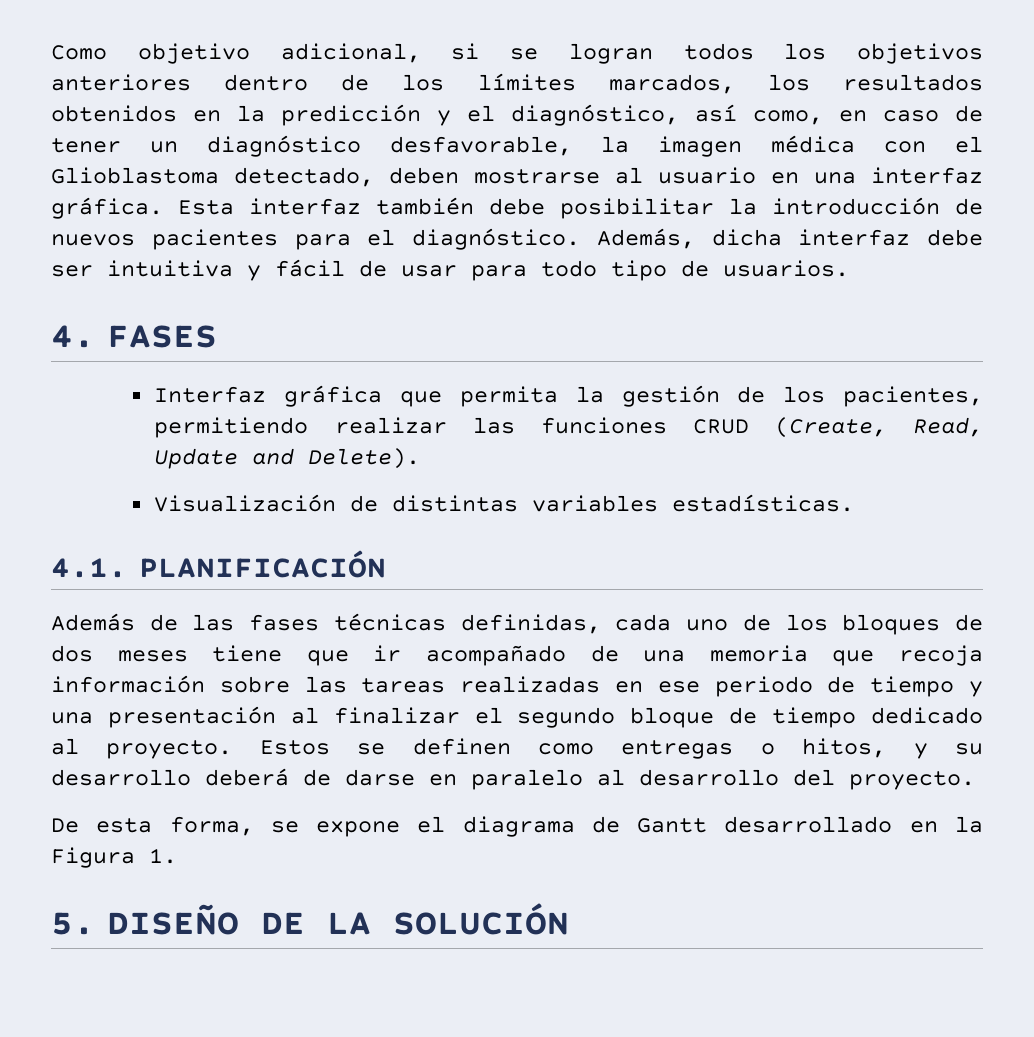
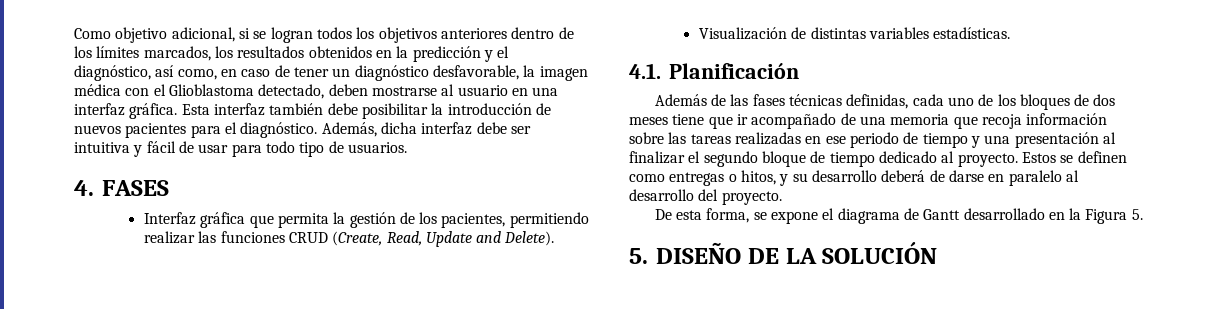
- 4.1. PLANIFICACIÓN
+ 4.1. Planificación
- De esta forma, se expone el diagrama de Gantt desarrollado en la Figura 1.
+ De esta forma, se expone el diagrama de Gantt desarrollado en la Figura 5.

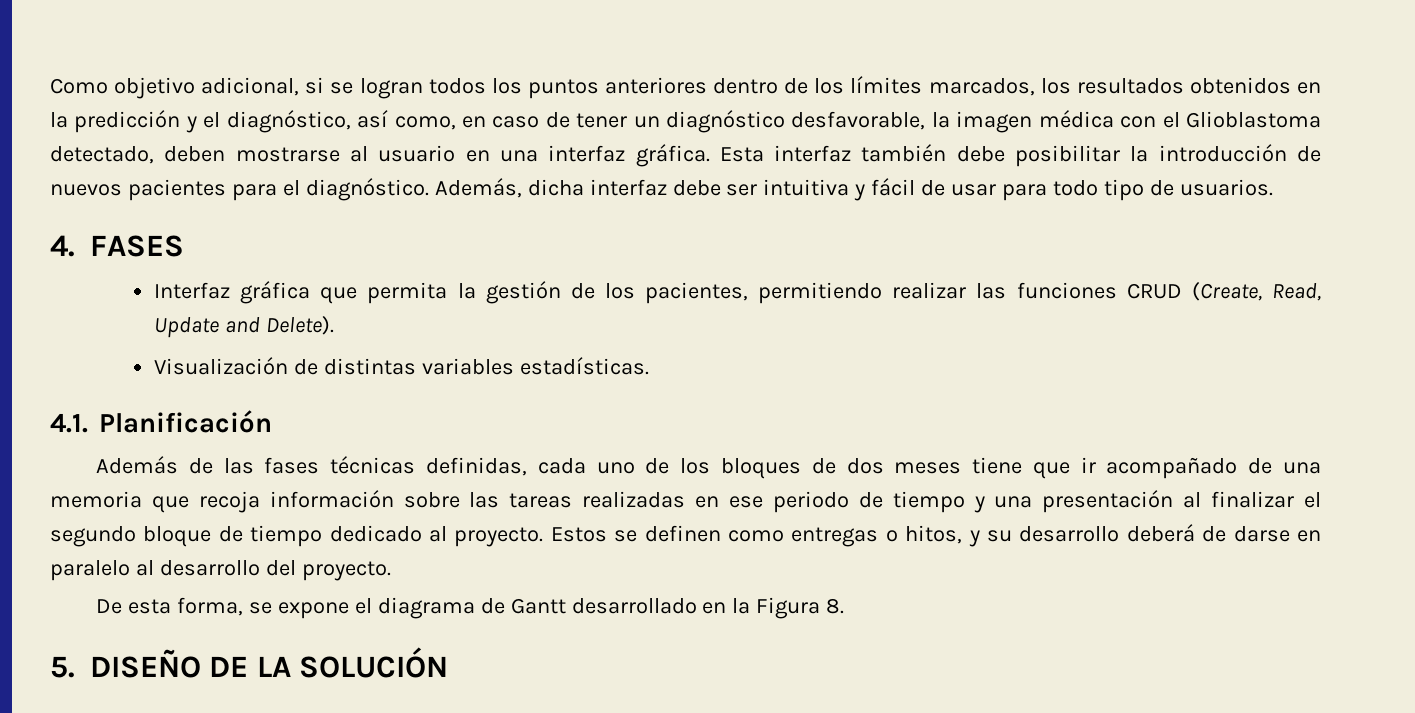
- Como objetivo adicional, si se logran todos los objetivos anteriores dentro de los límites marcados, los resultados obtenidos en la predicción y el diagnóstico, así como, en caso de tener un diagnóstico desfavorable, la imagen médica con el Glioblastoma detectado, deben mostrarse al usuario en una interfaz gráfica.
+ Como objetivo adicional, si se logran todos los puntos anteriores dentro de los límites marcados, los resultados obtenidos en la predicción y el diagnóstico, así como, en caso de tener un diagnóstico desfavorable, la imagen médica con el Glioblastoma detectado, deben mostrarse al usuario en una interfaz gráfica.
- De esta forma, se expone el diagrama de Gantt desarrollado en la Figura 5.
+ De esta forma, se expone el diagrama de Gantt desarrollado en la Figura 8.

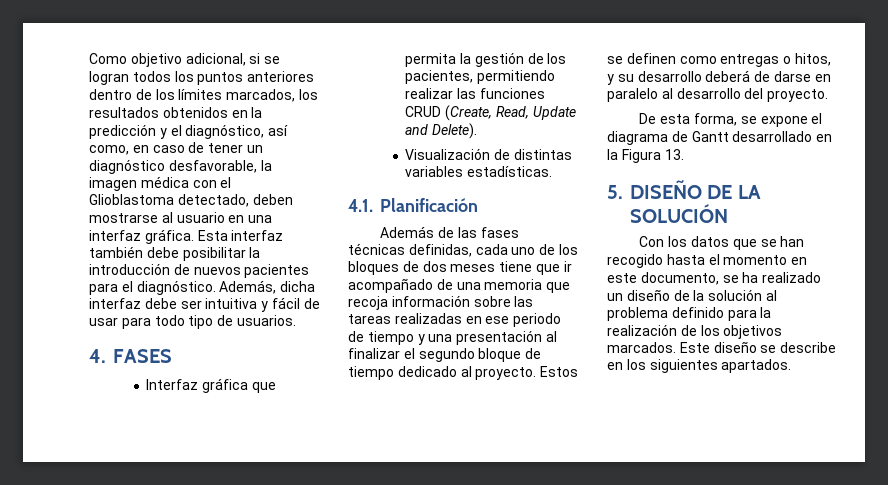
- De esta forma, se expone el diagrama de Gantt desarrollado en la Figura 8.
+ De esta forma, se expone el diagrama de Gantt desarrollado en la Figura 13.
+ Con los datos que se han recogido hasta el momento en este documento, se ha realizado un diseño de la solución al problema definido para la realización de los objetivos marcados. Este diseño se describe en los siguientes apartados.

